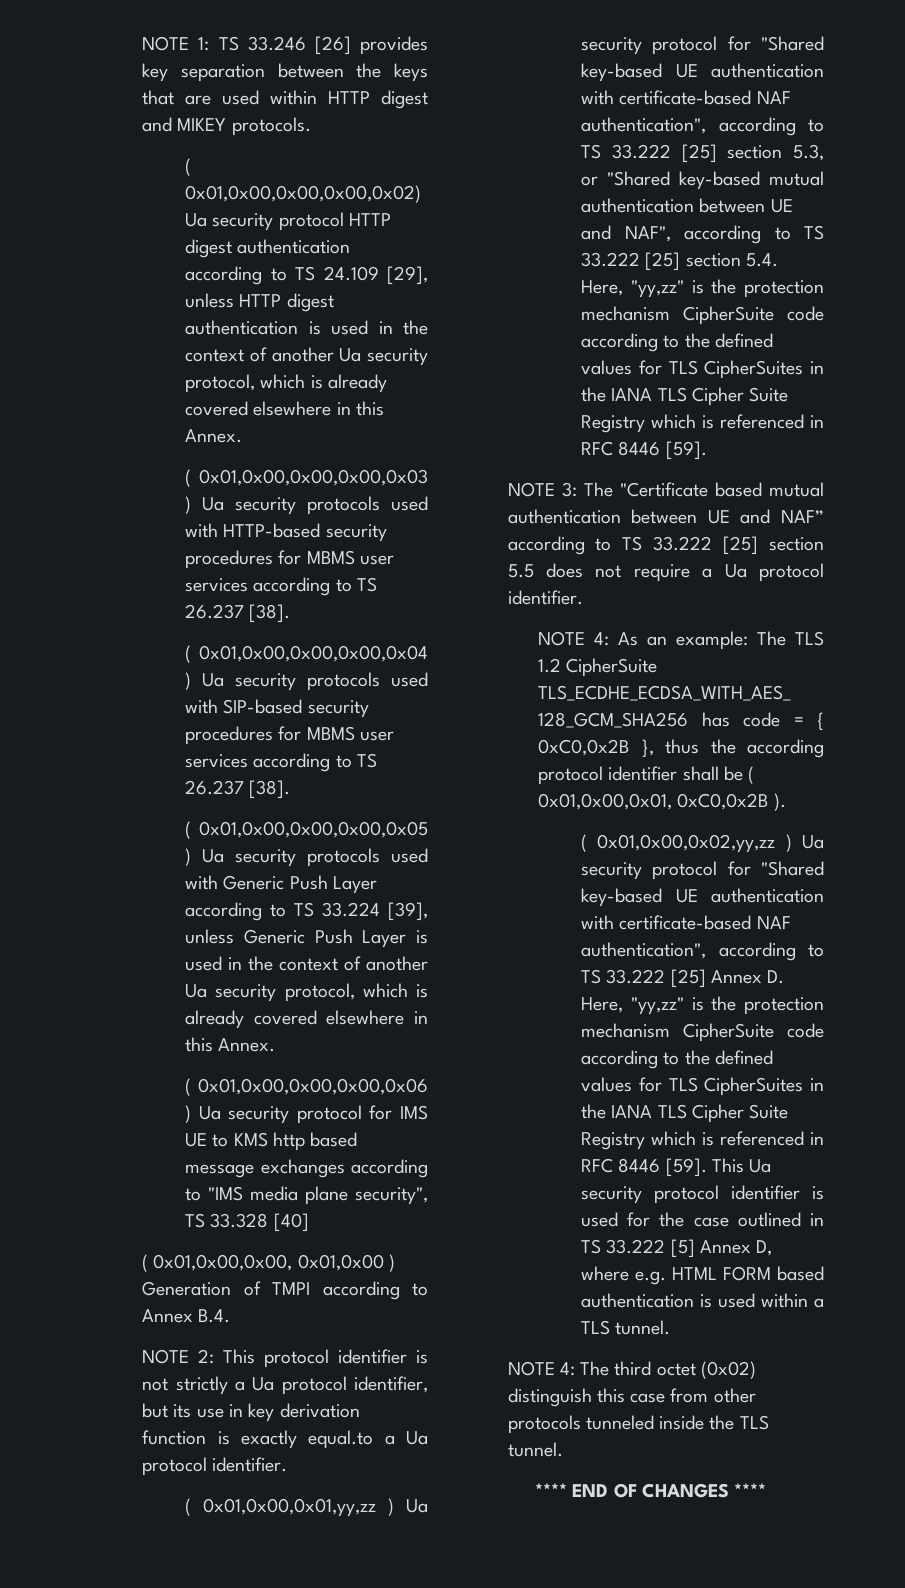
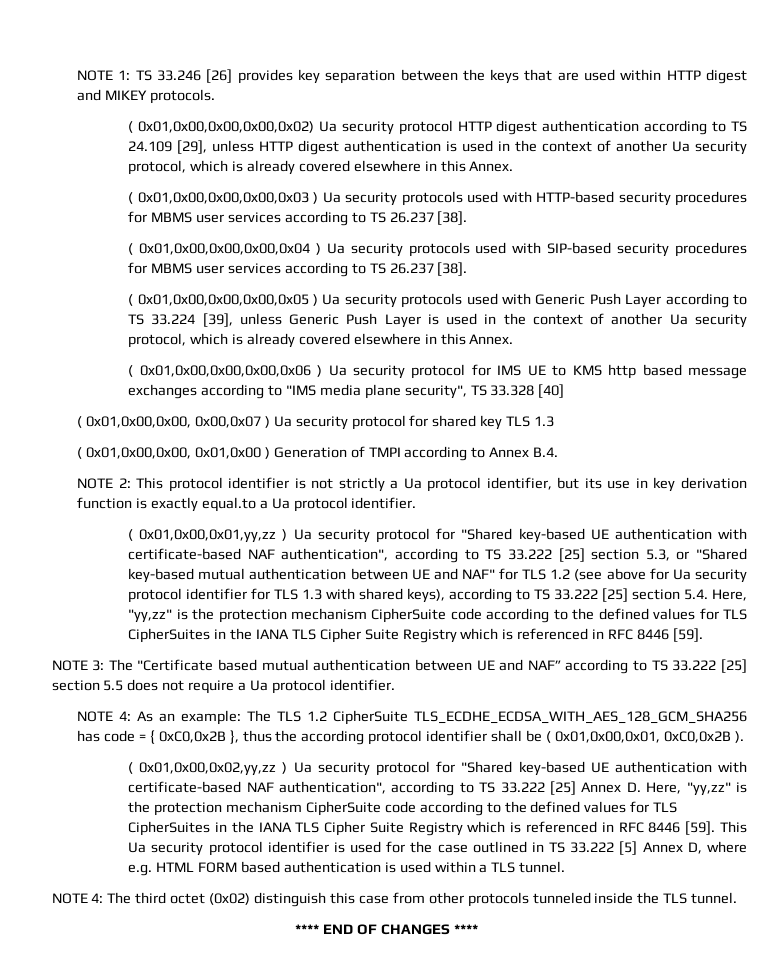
+ ( 0x01,0x00,0x00, 0x00,0x07 ) Ua security protocol for shared key TLS 1.3
- ( 0x01,0x00,0x01,yy,zz ) Ua security protocol for "Shared key-based UE authentication with certificate-based NAF authentication", according to TS 33.222 [25] section 5.3, or "Shared key-based mutual authentication between UE and NAF", according to TS 33.222 [25] section 5.4. Here, "yy,zz" is the protection mechanism CipherSuite code according to the defined values for TLS CipherSuites in the IANA TLS Cipher Suite Registry which is referenced in RFC 8446 [59].
+ ( 0x01,0x00,0x01,yy,zz ) Ua security protocol for "Shared key-based UE authentication with certificate-based NAF authentication", according to TS 33.222 [25] section 5.3, or "Shared key-based mutual authentication between UE and NAF" for TLS 1.2 (see above for Ua security protocol identifier for TLS 1.3 with shared keys), according to TS 33.222 [25] section 5.4. Here, "yy,zz" is the protection mechanism CipherSuite code according to the defined values for TLS CipherSuites in the IANA TLS Cipher Suite Registry which is referenced in RFC 8446 [59].

